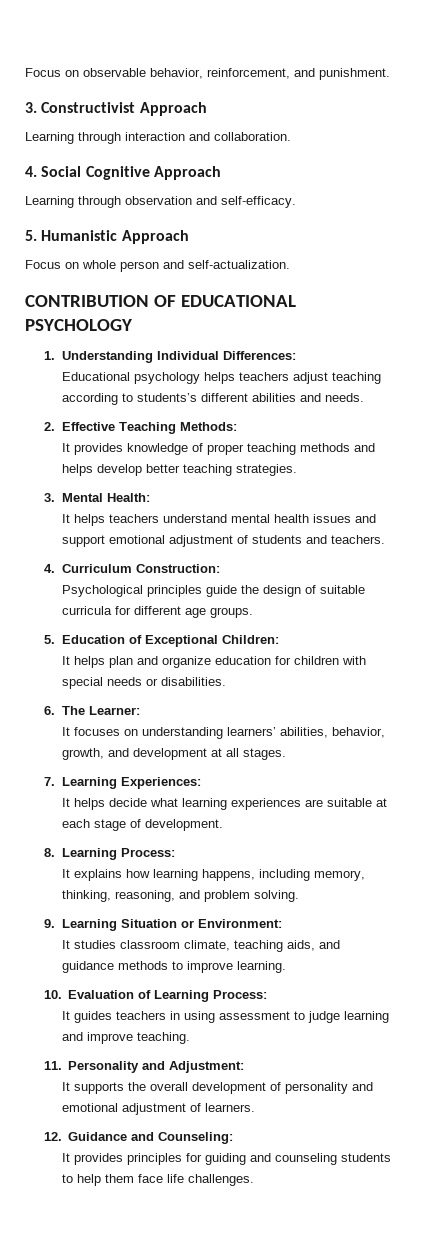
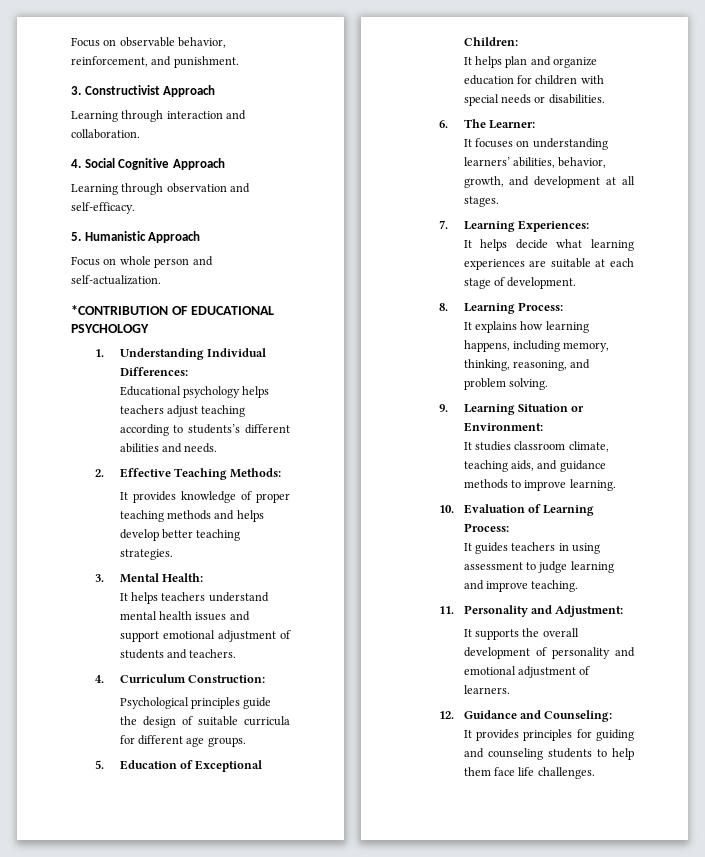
- CONTRIBUTION OF EDUCATIONAL PSYCHOLOGY
+ *CONTRIBUTION OF EDUCATIONAL PSYCHOLOGY

